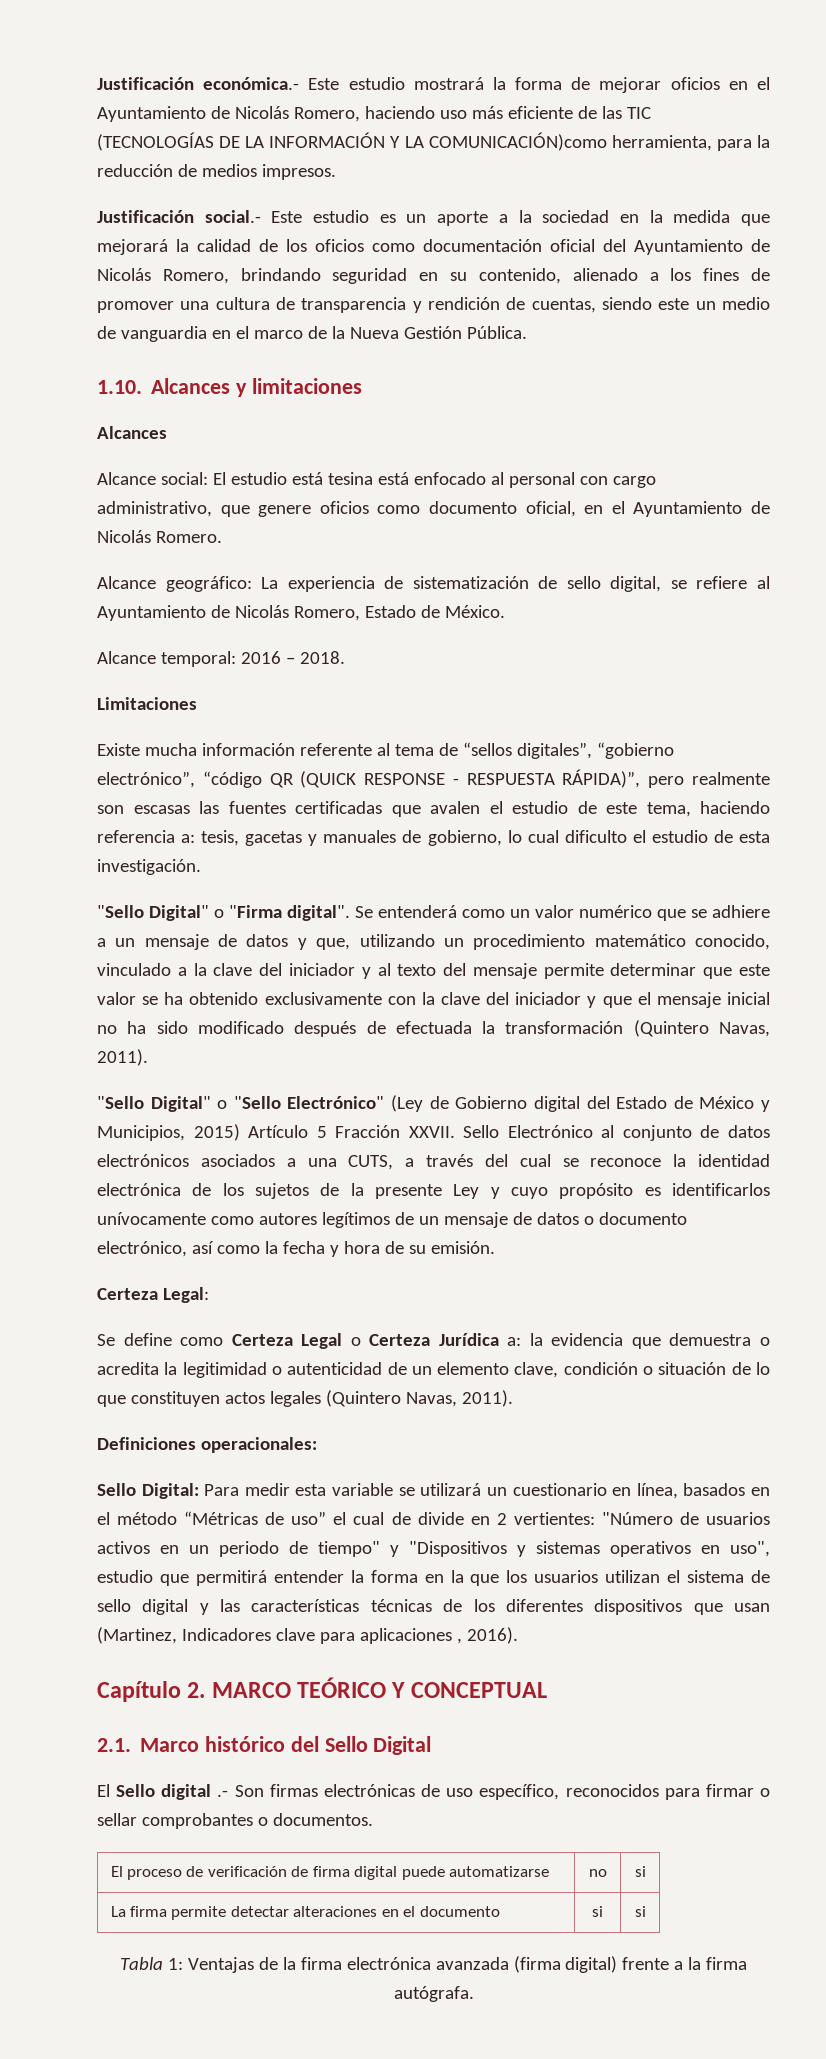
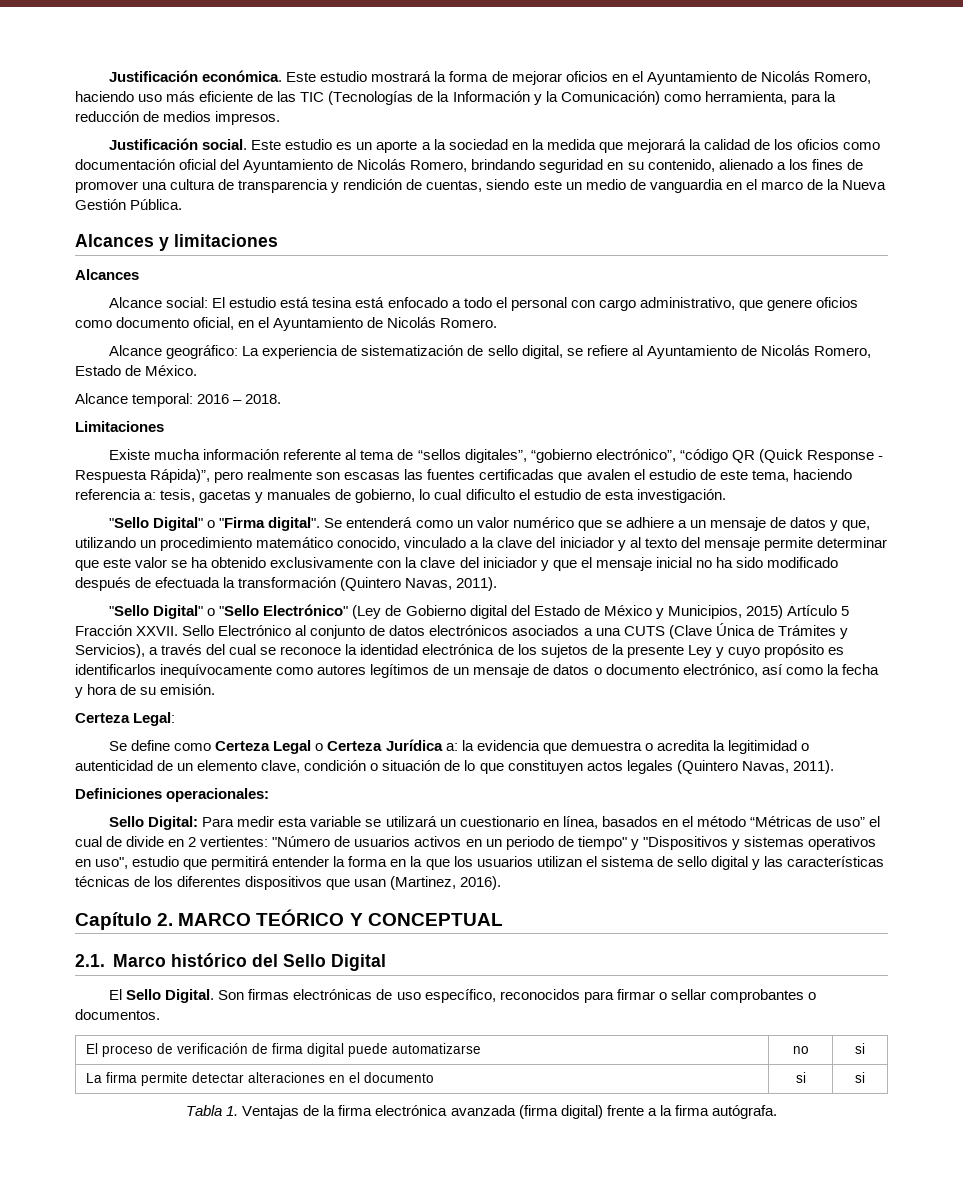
- Justificación económica.- Este estudio mostrará la forma de mejorar oficios en el Ayuntamiento de Nicolás Romero, haciendo uso más eficiente de las TIC (TECNOLOGÍAS DE LA INFORMACIÓN Y LA COMUNICACIÓN)como herramienta, para la reducción de medios impresos.
+ Justificación económica. Este estudio mostrará la forma de mejorar oficios en el Ayuntamiento de Nicolás Romero, haciendo uso más eficiente de las TIC (Tecnologías de la Información y la Comunicación) como herramienta, para la reducción de medios impresos.
- Justificación social.- Este estudio es un aporte a la sociedad en la medida que mejorará la calidad de los oficios como documentación oficial del Ayuntamiento de Nicolás Romero, brindando seguridad en su contenido, alienado a los fines de promover una cultura de transparencia y rendición de cuentas, siendo este un medio de vanguardia en el marco de la Nueva Gestión Pública.
+ Justificación social. Este estudio es un aporte a la sociedad en la medida que mejorará la calidad de los oficios como documentación oficial del Ayuntamiento de Nicolás Romero, brindando seguridad en su contenido, alienado a los fines de promover una cultura de transparencia y rendición de cuentas, siendo este un medio de vanguardia en el marco de la Nueva Gestión Pública.
- 1.10. Alcances y limitaciones
+ Alcances y limitaciones
- Alcance social: El estudio está tesina está enfocado al personal con cargo administrativo, que genere oficios como documento oficial, en el Ayuntamiento de Nicolás Romero.
+ Alcance social: El estudio está tesina está enfocado a todo el personal con cargo administrativo, que genere oficios como documento oficial, en el Ayuntamiento de Nicolás Romero.
- Existe mucha información referente al tema de “sellos digitales”, “gobierno electrónico”, “código QR (QUICK RESPONSE - RESPUESTA RÁPIDA)”, pero realmente son escasas las fuentes certificadas que avalen el estudio de este tema, haciendo referencia a: tesis, gacetas y manuales de gobierno, lo cual dificulto el estudio de esta investigación.
+ Existe mucha información referente al tema de “sellos digitales”, “gobierno electrónico”, “código QR (Quick Response - Respuesta Rápida)”, pero realmente son escasas las fuentes certificadas que avalen el estudio de este tema, haciendo referencia a: tesis, gacetas y manuales de gobierno, lo cual dificulto el estudio de esta investigación.
- Sello Electrónico al conjunto de datos electrónicos asociados a una CUTS, a través del cual se reconoce la identidad electrónica de los sujetos de la presente Ley y cuyo propósito es identificarlos unívocamente como autores legítimos de un mensaje de datos o documento electrónico, así como la fecha y hora de su emisión.
+ Sello Electrónico al conjunto de datos electrónicos asociados a una CUTS (Clave Única de Trámites y Servicios), a través del cual se reconoce la identidad electrónica de los sujetos de la presente Ley y cuyo propósito es identificarlos inequívocamente como autores legítimos de un mensaje de datos o documento electrónico, así como la fecha y hora de su emisión.
- "Número de usuarios activos en un periodo de tiempo" y "Dispositivos y sistemas operativos en uso", estudio que permitirá entender la forma en la que los usuarios utilizan el sistema de sello digital y las características técnicas de los diferentes dispositivos que usan (Martinez, Indicadores clave para aplicaciones , 2016).
+ "Número de usuarios activos en un periodo de tiempo" y "Dispositivos y sistemas operativos en uso", estudio que permitirá entender la forma en la que los usuarios utilizan el sistema de sello digital y las características técnicas de los diferentes dispositivos que usan (Martinez, 2016).
- El Sello digital .- Son firmas electrónicas de uso específico, reconocidos para firmar o sellar comprobantes o documentos.
+ El Sello Digital. Son firmas electrónicas de uso específico, reconocidos para firmar o sellar comprobantes o documentos.
- Tabla 1: Ventajas de la firma electrónica avanzada (firma digital) frente a la firma autógrafa.
+ Tabla 1. Ventajas de la firma electrónica avanzada (firma digital) frente a la firma autógrafa.

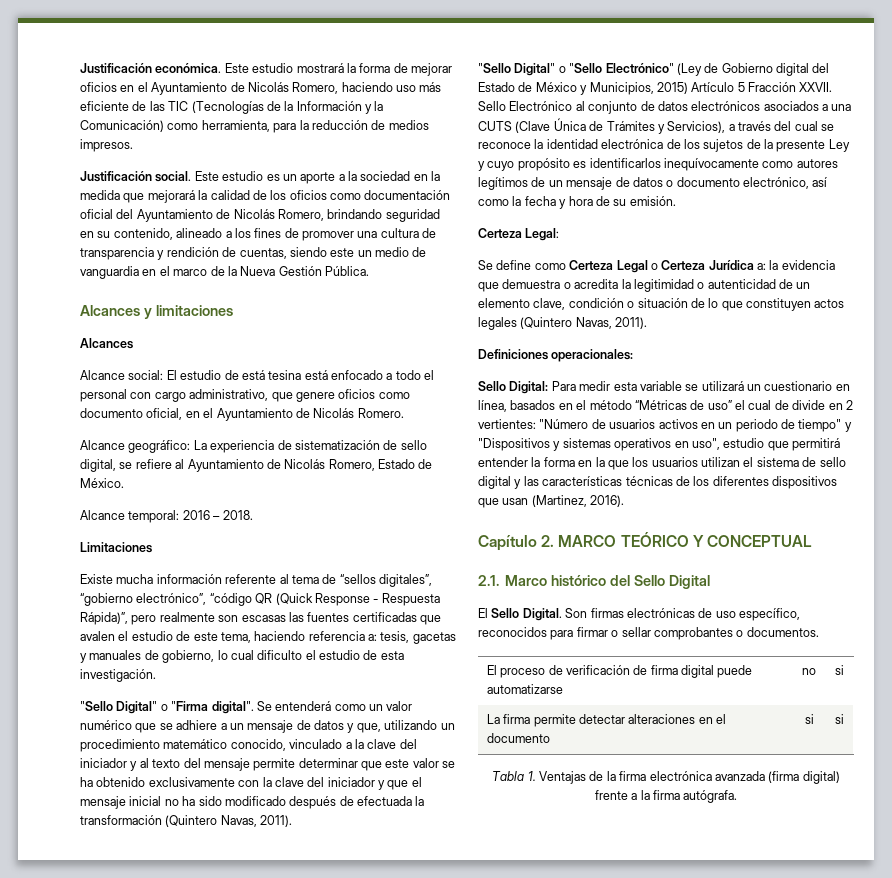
- Este estudio es un aporte a la sociedad en la medida que mejorará la calidad de los oficios como documentación oficial del Ayuntamiento de Nicolás Romero, brindando seguridad en su contenido, alienado a los fines de promover una cultura de transparencia y rendición de cuentas, siendo este un medio de vanguardia en el marco de la Nueva Gestión Pública.
+ Este estudio es un aporte a la sociedad en la medida que mejorará la calidad de los oficios como documentación oficial del Ayuntamiento de Nicolás Romero, brindando seguridad en su contenido, alineado a los fines de promover una cultura de transparencia y rendición de cuentas, siendo este un medio de vanguardia en el marco de la Nueva Gestión Pública.
- Alcance social: El estudio está tesina está enfocado a todo el personal con cargo administrativo, que genere oficios como documento oficial, en el Ayuntamiento de Nicolás Romero.
+ Alcance social: El estudio de está tesina está enfocado a todo el personal con cargo administrativo, que genere oficios como documento oficial, en el Ayuntamiento de Nicolás Romero.

